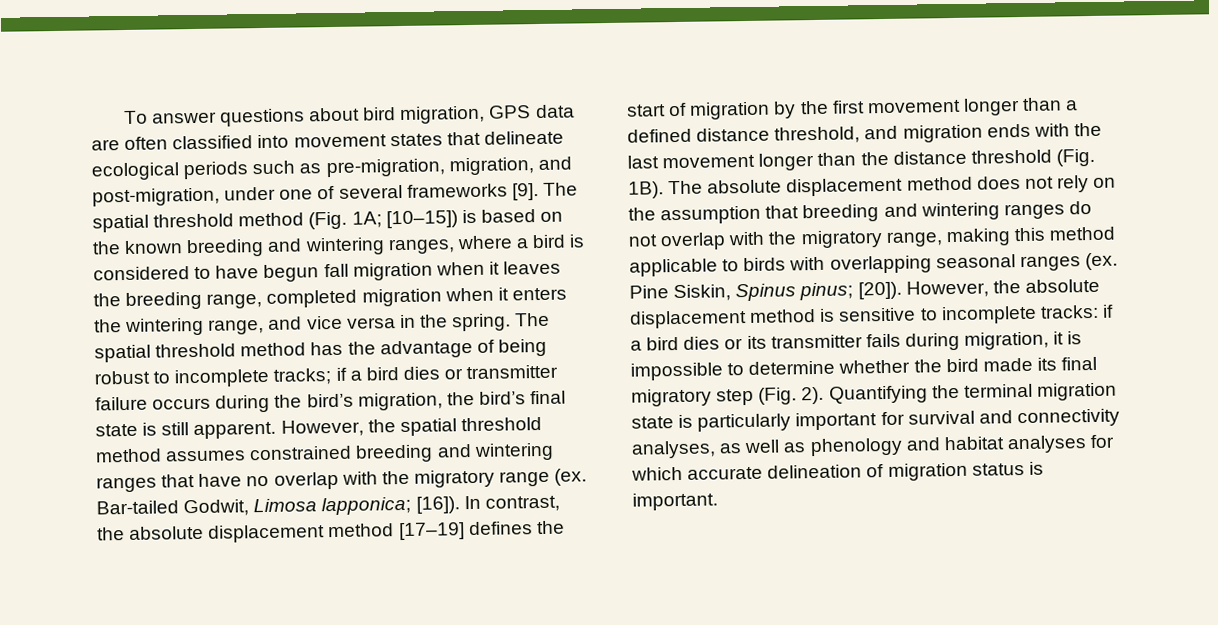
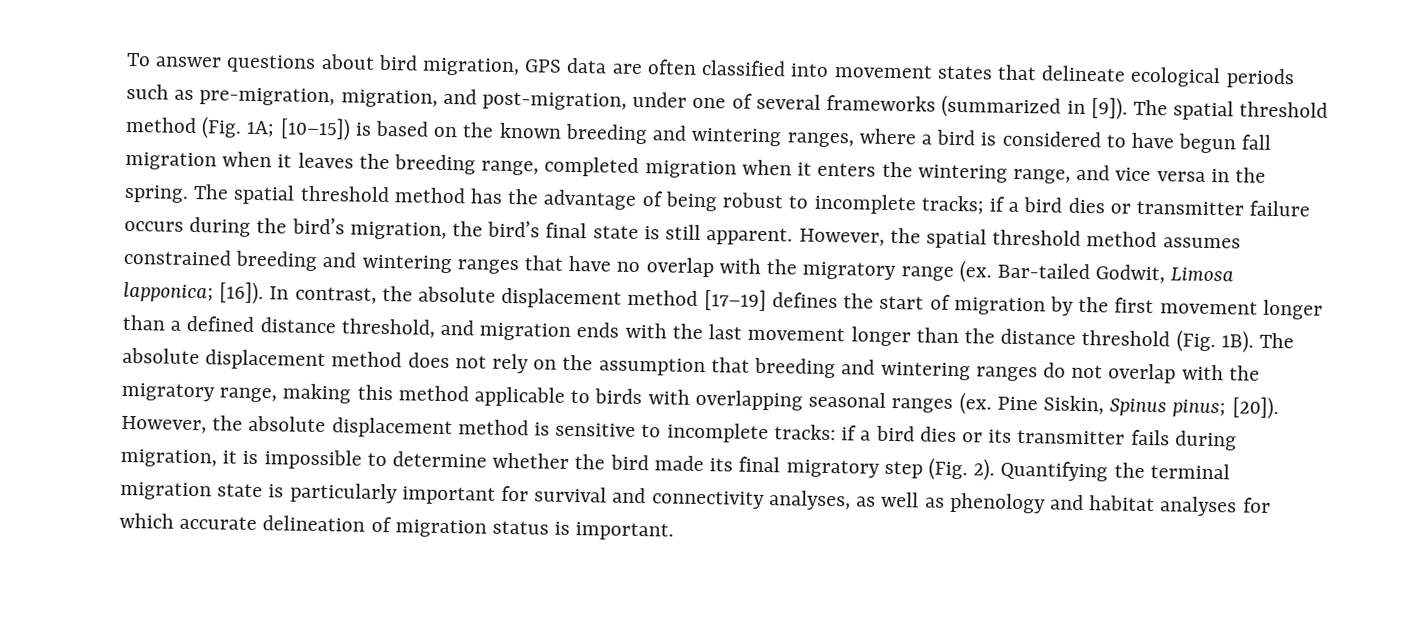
- To answer questions about bird migration, GPS data are often classified into movement states that delineate ecological periods such as pre-migration, migration, and post-migration, under one of several frameworks [9].
+ To answer questions about bird migration, GPS data are often classified into movement states that delineate ecological periods such as pre-migration, migration, and post-migration, under one of several frameworks (summarized in [9]).

